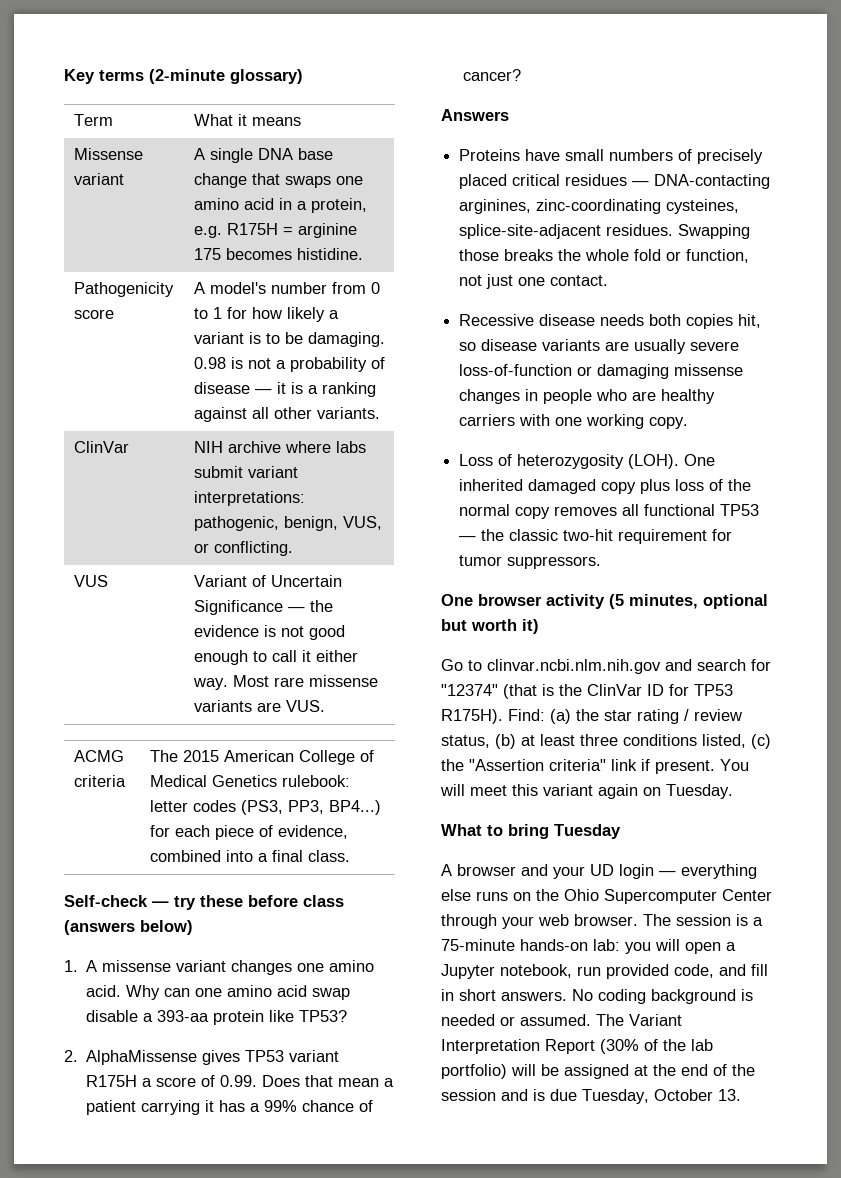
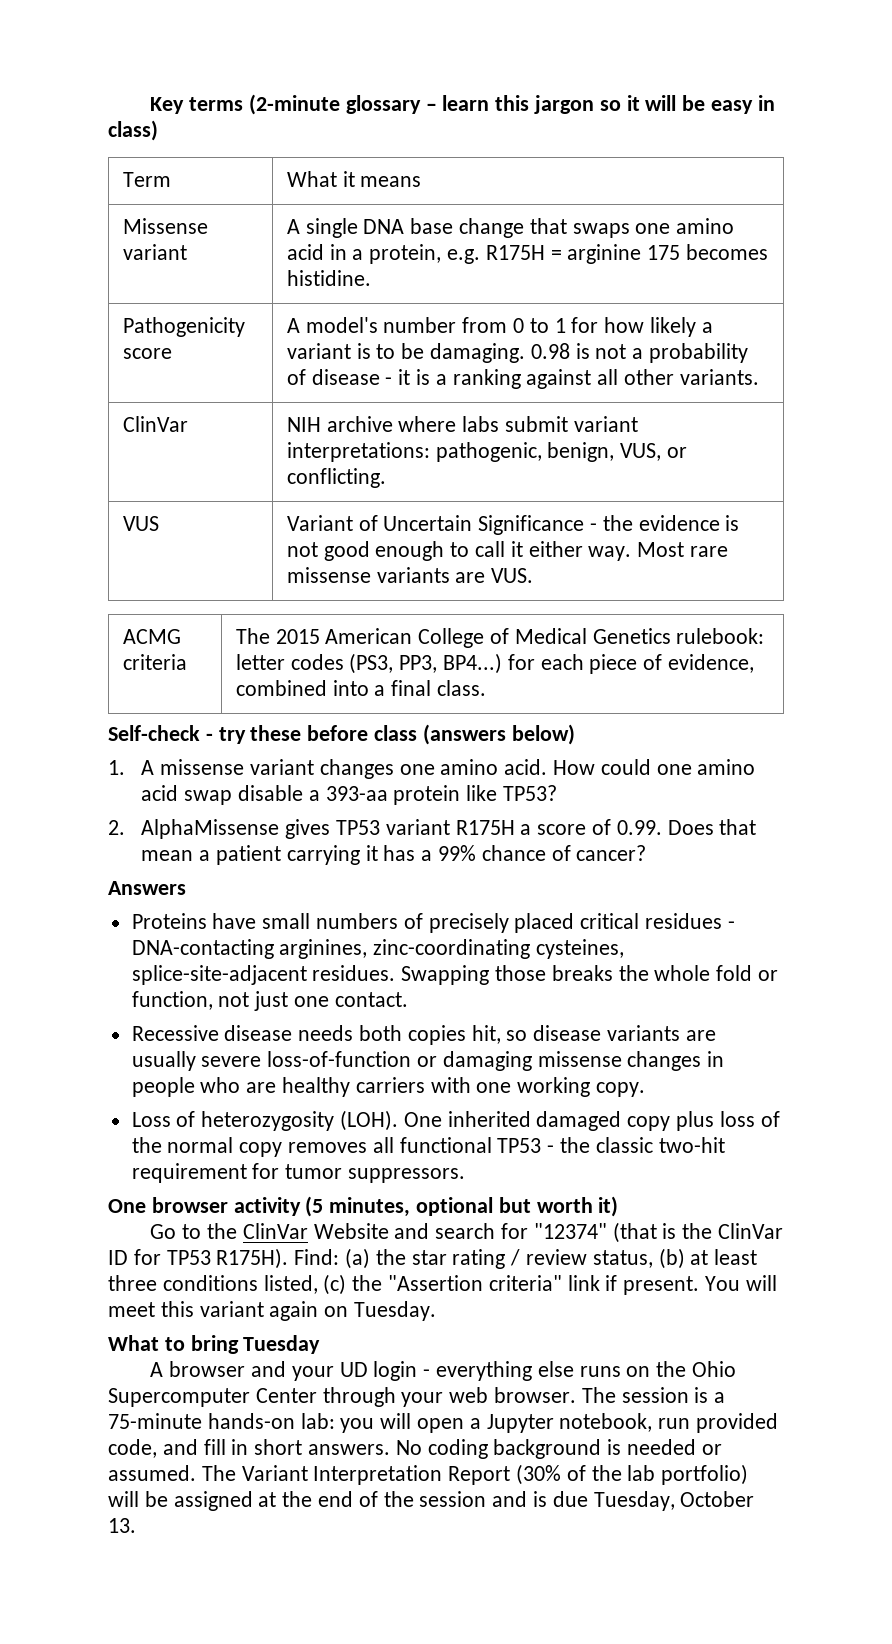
- Key terms (2-minute glossary)
+ Key terms (2-minute glossary – learn this jargon so it will be easy in class)
- Pathogenicity score | A model's number from 0 to 1 for how likely a variant is to be damaging. 0.98 is not a probability of disease — it is a ranking against all other variants.
+ Pathogenicity score | A model's number from 0 to 1 for how likely a variant is to be damaging. 0.98 is not a probability of disease - it is a ranking against all other variants.
- VUS | Variant of Uncertain Significance — the evidence is not good enough to call it either way. Most rare missense variants are VUS.
+ VUS | Variant of Uncertain Significance - the evidence is not good enough to call it either way. Most rare missense variants are VUS.
- Self-check — try these before class (answers below)
+ Self-check - try these before class (answers below)
- Why can one amino acid swap disable a 393-aa protein like TP53?
+ How could one amino acid swap disable a 393-aa protein like TP53?
- Proteins have small numbers of precisely placed critical residues — DNA-contacting arginines, zinc-coordinating cysteines, splice-site-adjacent residues.
+ Proteins have small numbers of precisely placed critical residues - DNA-contacting arginines, zinc-coordinating cysteines, splice-site-adjacent residues.
- One inherited damaged copy plus loss of the normal copy removes all functional TP53 — the classic two-hit requirement for tumor suppressors.
+ One inherited damaged copy plus loss of the normal copy removes all functional TP53 - the classic two-hit requirement for tumor suppressors.
- Go to clinvar.ncbi.nlm.nih.gov and search for "12374" (that is the ClinVar ID for TP53 R175H).
+ Go to the ClinVar Website and search for "12374" (that is the ClinVar ID for TP53 R175H).
- A browser and your UD login — everything else runs on the Ohio Supercomputer Center through your web browser.
+ A browser and your UD login - everything else runs on the Ohio Supercomputer Center through your web browser.

